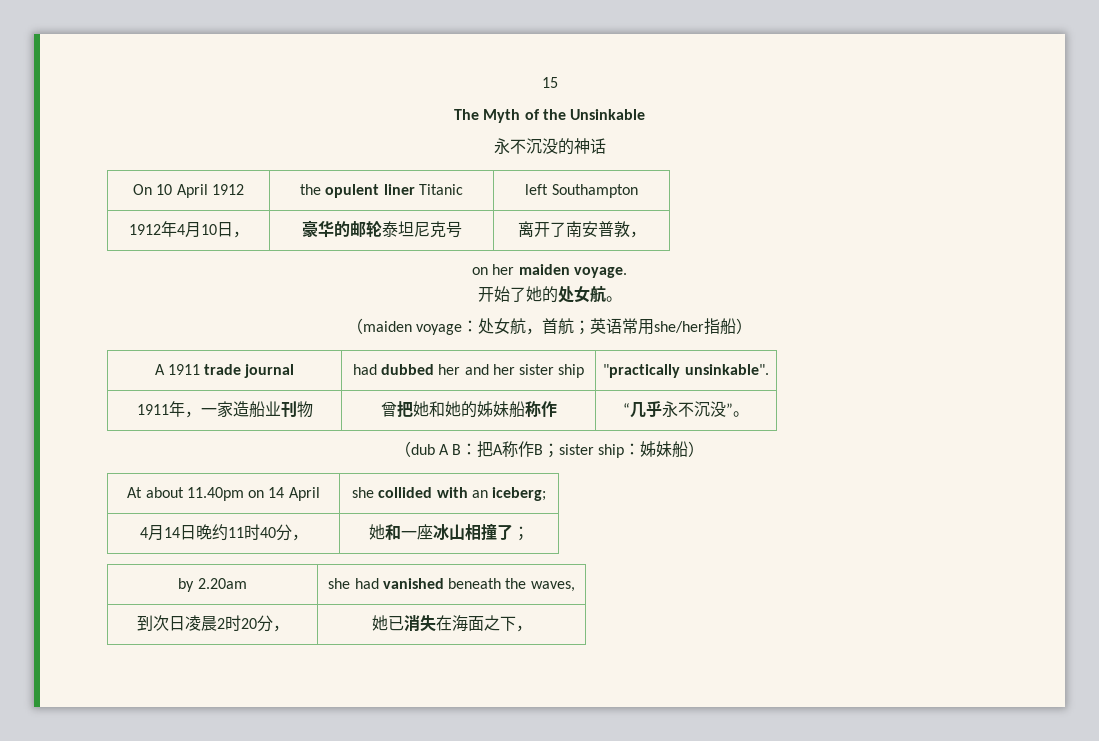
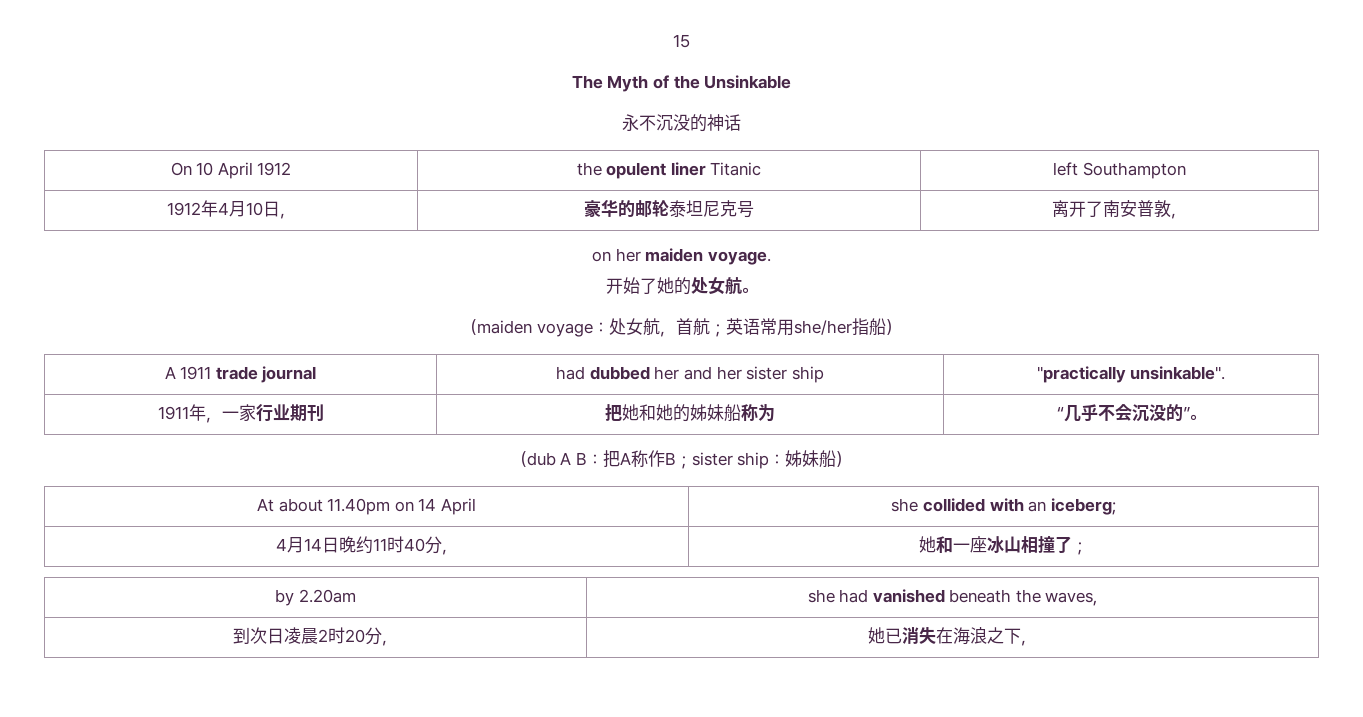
- 1911年，一家造船业刊物 | 曾把她和她的姊妹船称作 | “几乎永不沉没”。
+ 1911年，一家行业期刊 | 把她和她的姊妹船称为 | “几乎不会沉没的”。
- 到次日凌晨2时20分， | 她已消失在海面之下，
+ 到次日凌晨2时20分， | 她已消失在海浪之下，

